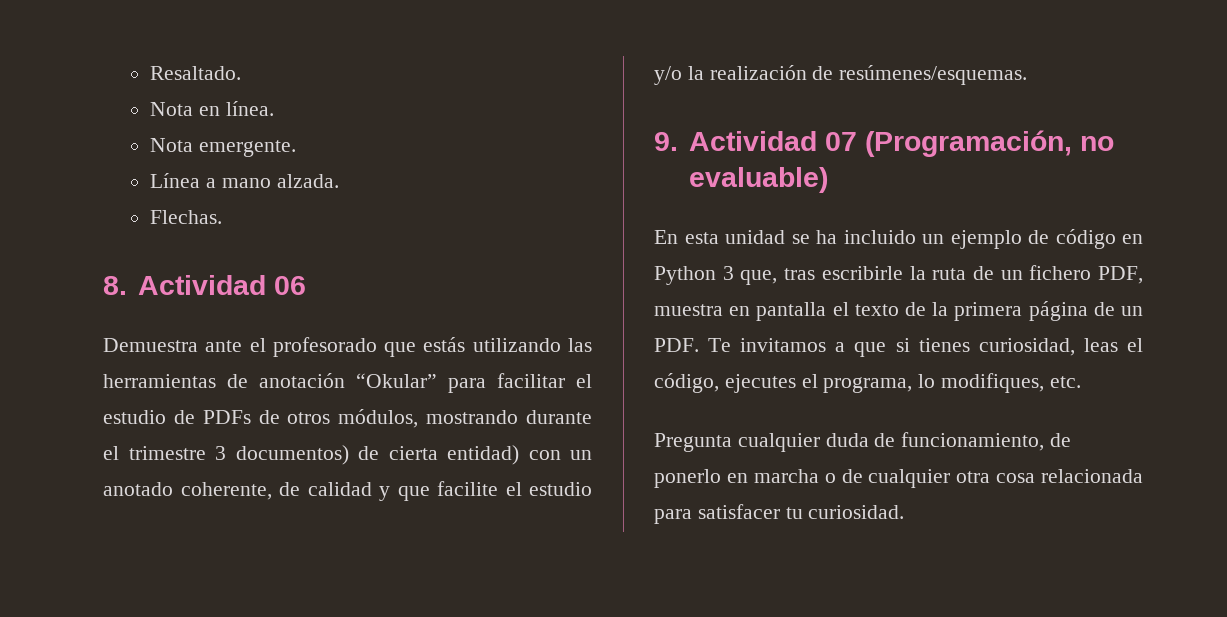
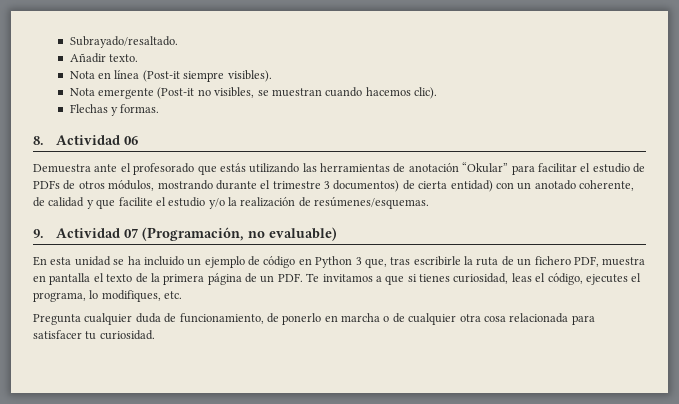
- Resaltado.
+ Subrayado/resaltado.
+ Añadir texto.
- Nota en línea.
- Nota emergente.
- Línea a mano alzada.
- Flechas.
+ Nota en línea (Post-it siempre visibles).
+ Nota emergente (Post-it no visibles, se muestran cuando hacemos clic).
+ Flechas y formas.

